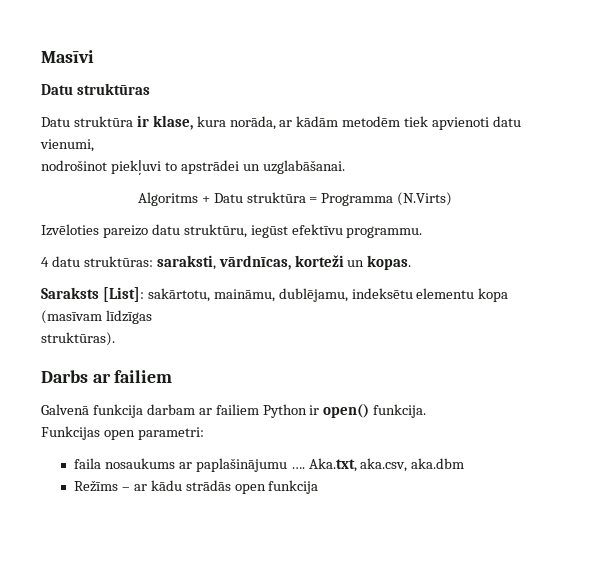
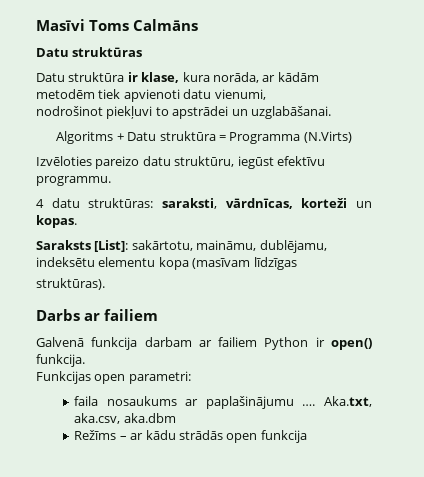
- Masīvi
+ Masīvi Toms Calmāns

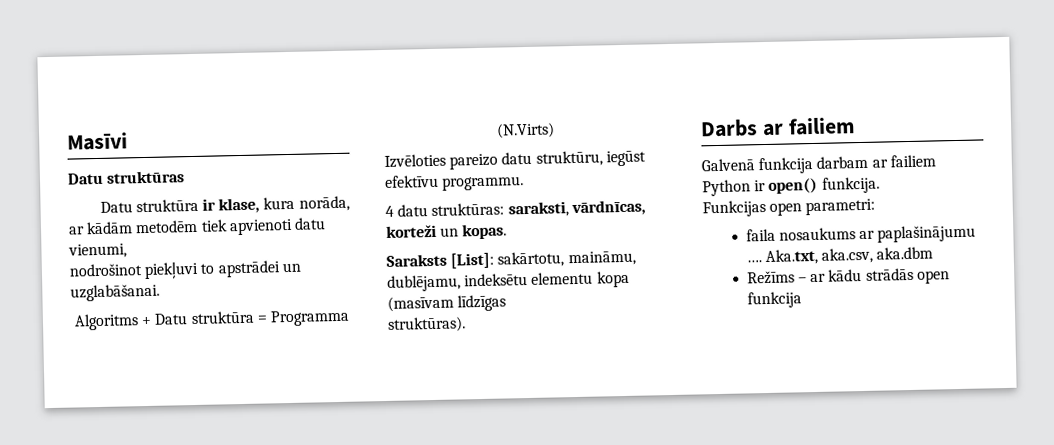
- Masīvi Toms Calmāns
+ Masīvi

